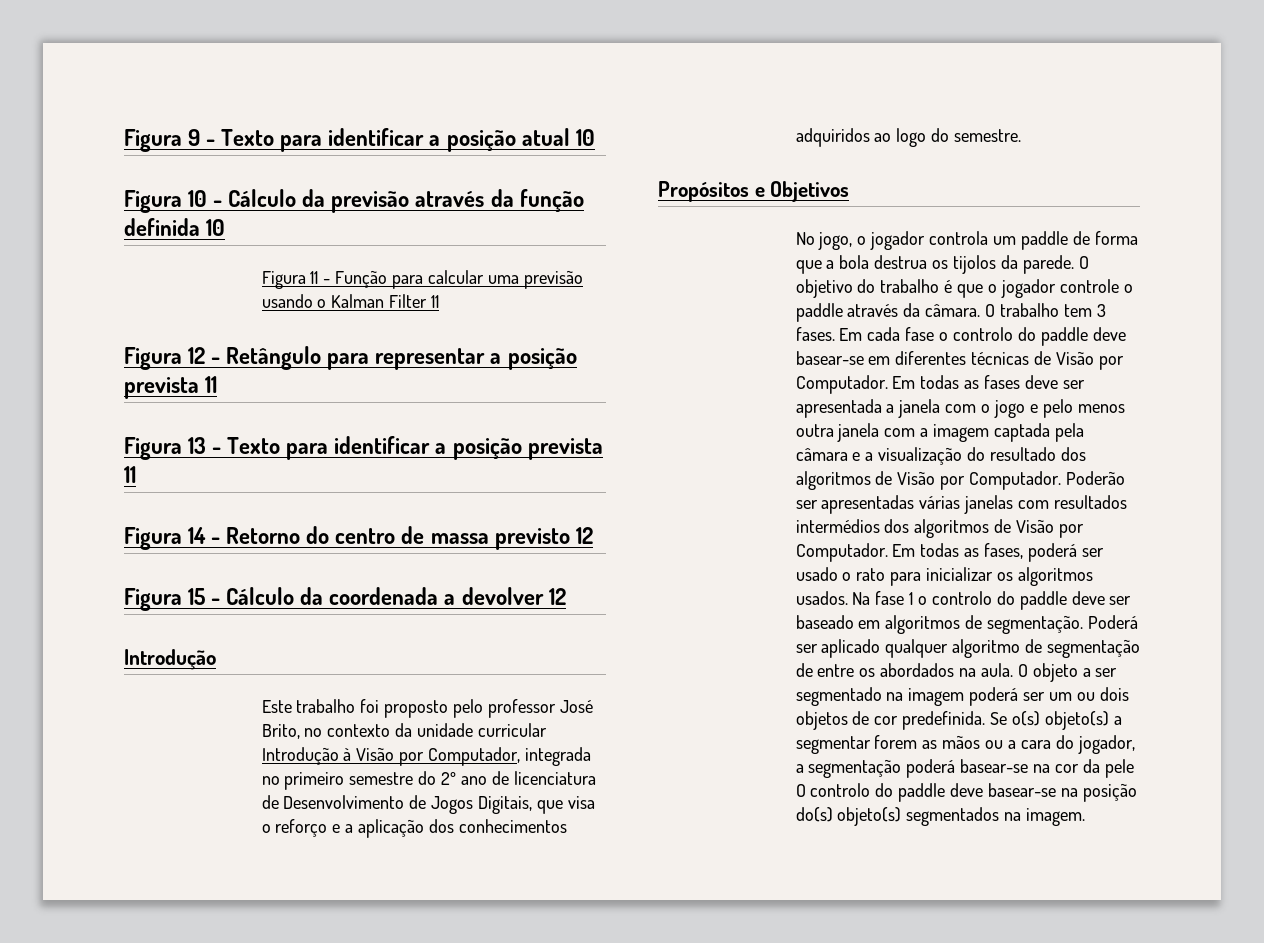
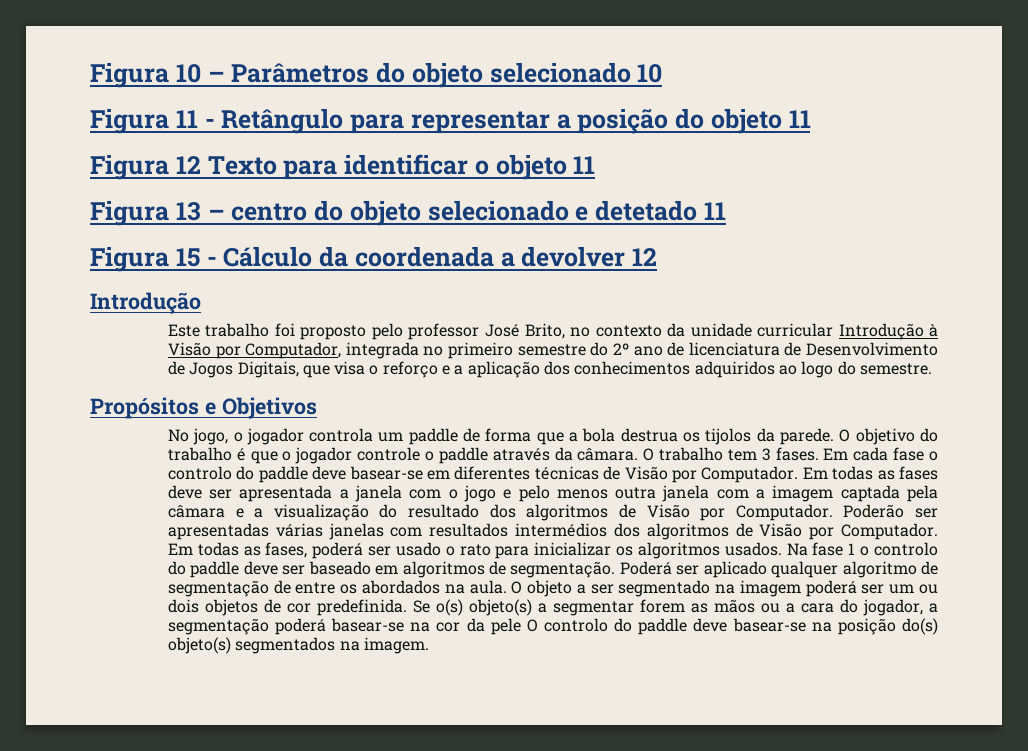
- Figura 9 - Texto para identificar a posição atual 10
- Figura 10 - Cálculo da previsão através da função definida 10
- Figura 11 - Função para calcular uma previsão usando o Kalman Filter 11
- Figura 12 - Retângulo para representar a posição prevista 11
- Figura 13 - Texto para identificar a posição prevista 11
- Figura 14 - Retorno do centro de massa previsto 12
+ Figura 10 – Parâmetros do objeto selecionado 10
+ Figura 11 - Retângulo para representar a posição do objeto 11
+ Figura 12 Texto para identificar o objeto 11
+ Figura 13 – centro do objeto selecionado e detetado 11

